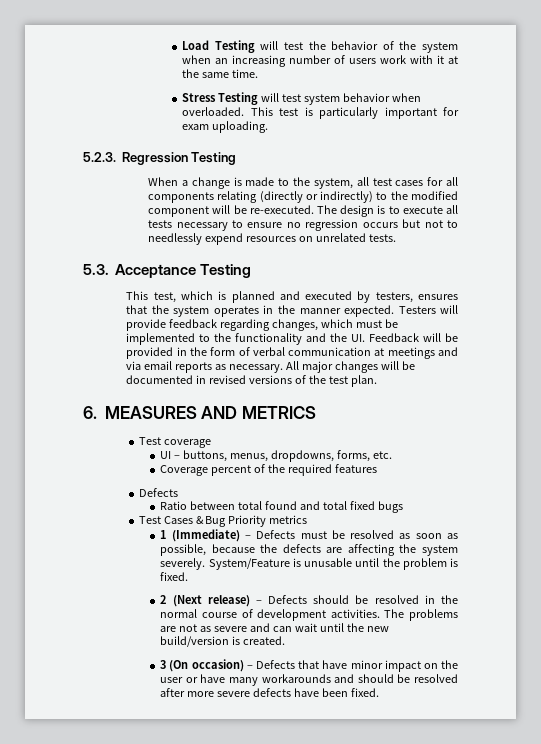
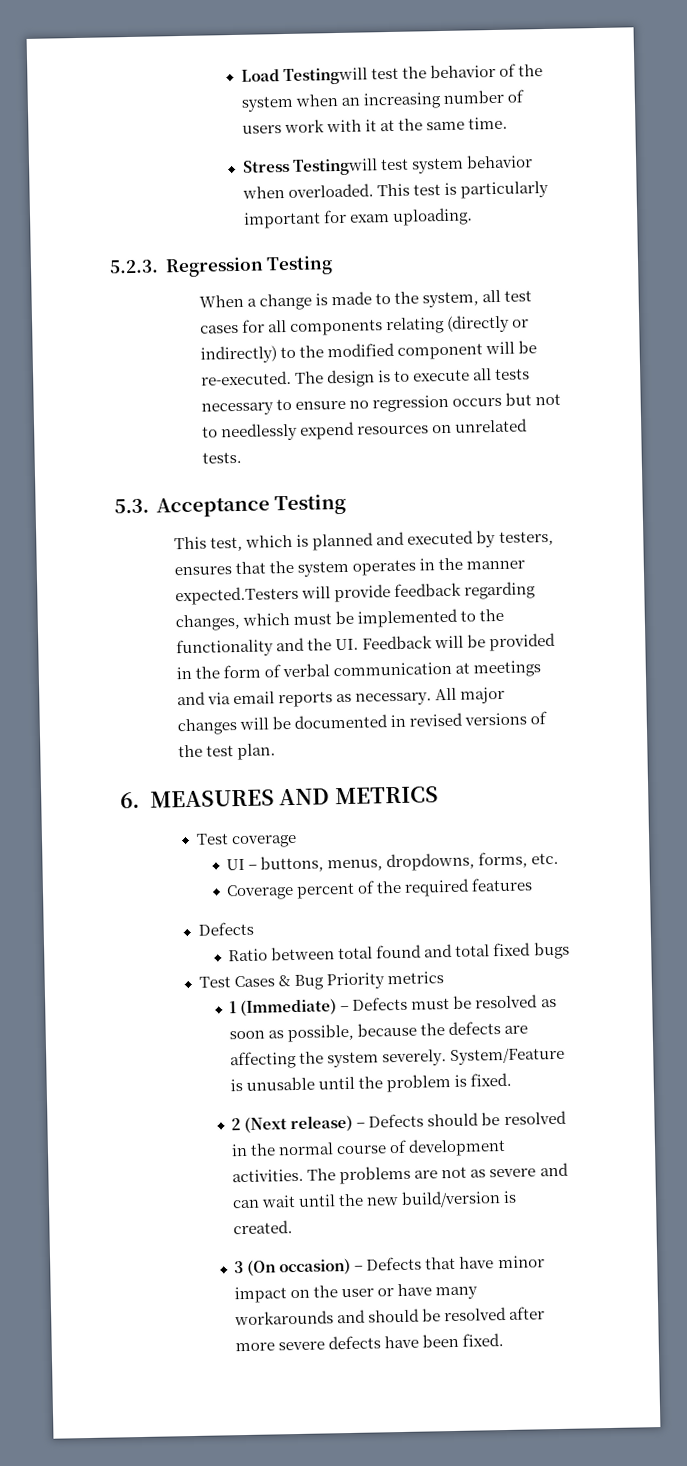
- Load Testing will test the behavior of the system when an increasing number of users work with it at the same time.
+ Load Testingwill test the behavior of the system when an increasing number of users work with it at the same time.
- Stress Testing will test system behavior when overloaded.
+ Stress Testingwill test system behavior when overloaded.
- This test, which is planned and executed by testers, ensures that the system operates in the manner expected. Testers will provide feedback regarding changes, which must be implemented to the functionality and the UI. Feedback will be provided in the form of verbal communication at meetings and via email reports as necessary.
+ This test, which is planned and executed by testers, ensures that the system operates in the manner expected.Testers will provide feedback regarding changes, which must be implemented to the functionality and the UI. Feedback will be provided in the form of verbal communication at meetings and via email reports as necessary.

